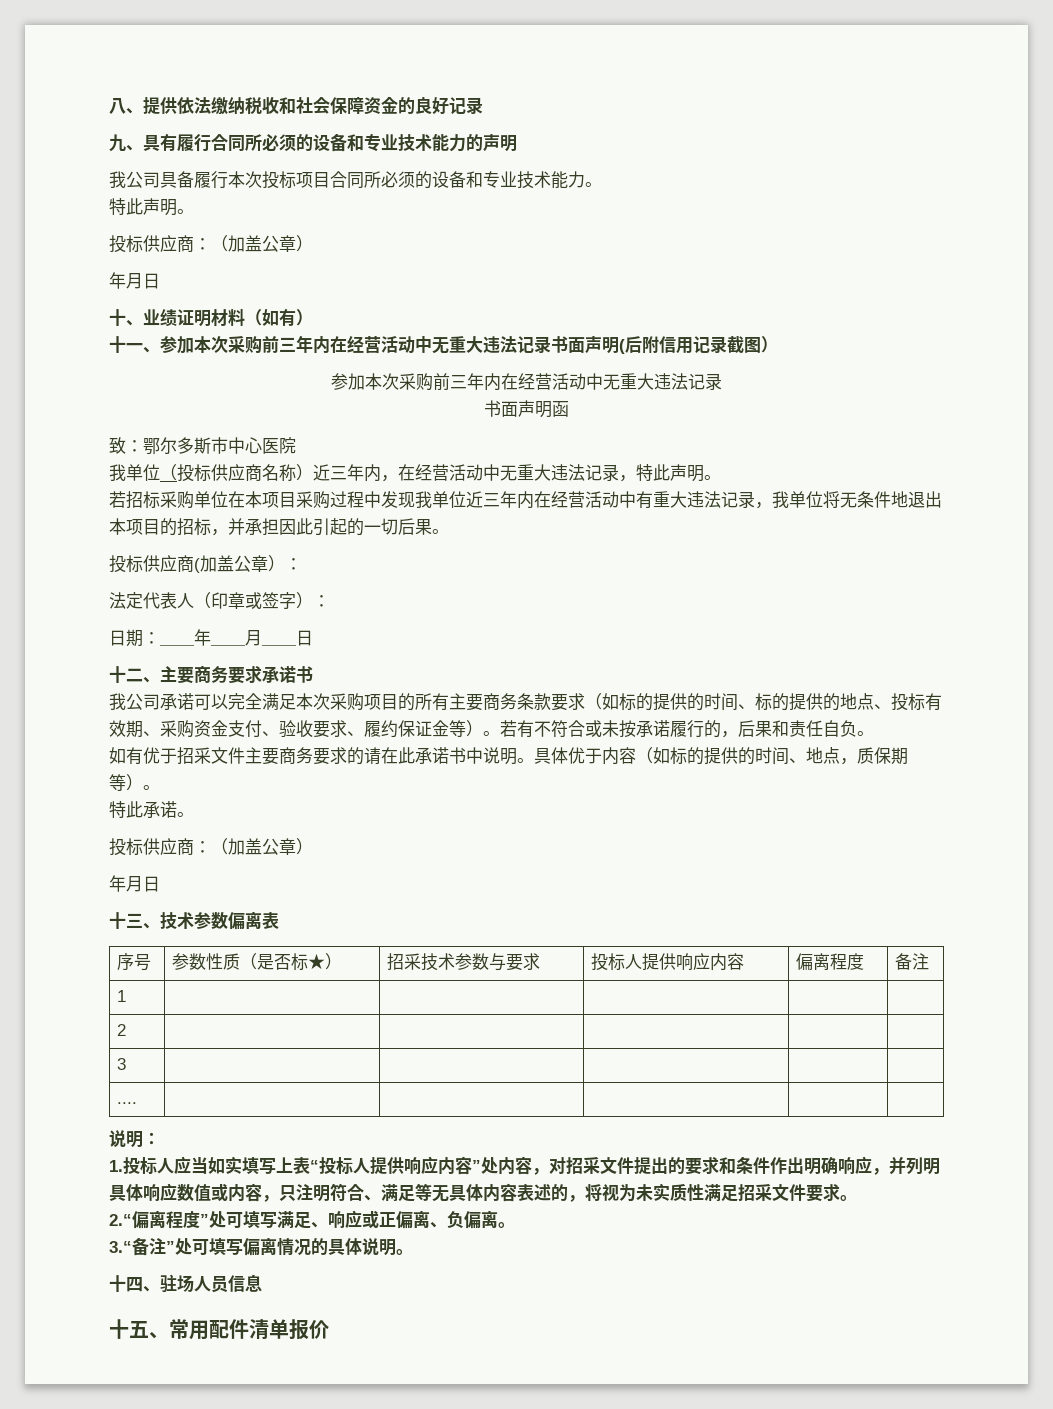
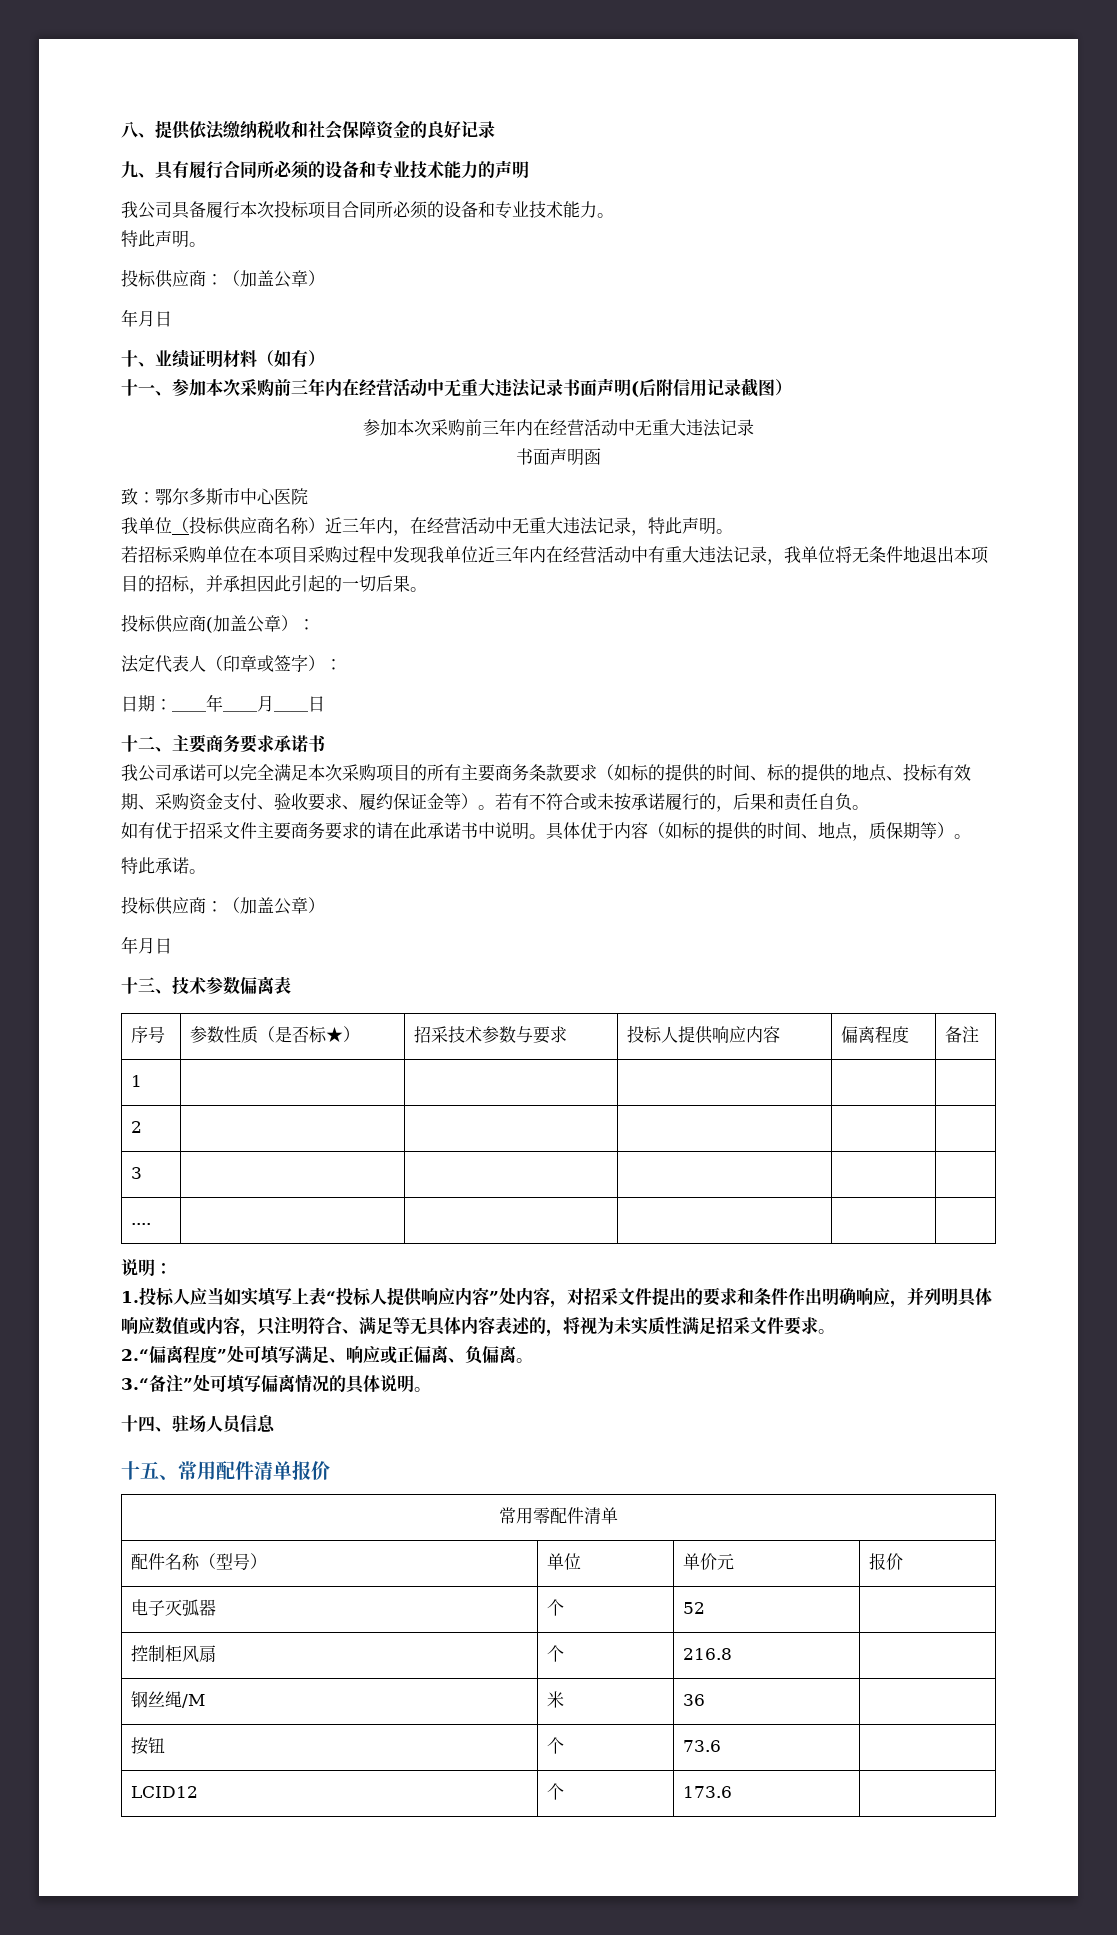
+ 常用零配件清单
+ 配件名称（型号） | 单位 | 单价元 | 报价
+ 电子灭弧器 | 个 | 52 |
+ 控制柜风扇 | 个 | 216.8 |
+ 钢丝绳/M | 米 | 36 |
+ 按钮 | 个 | 73.6 |
+ LCID12 | 个 | 173.6 |

